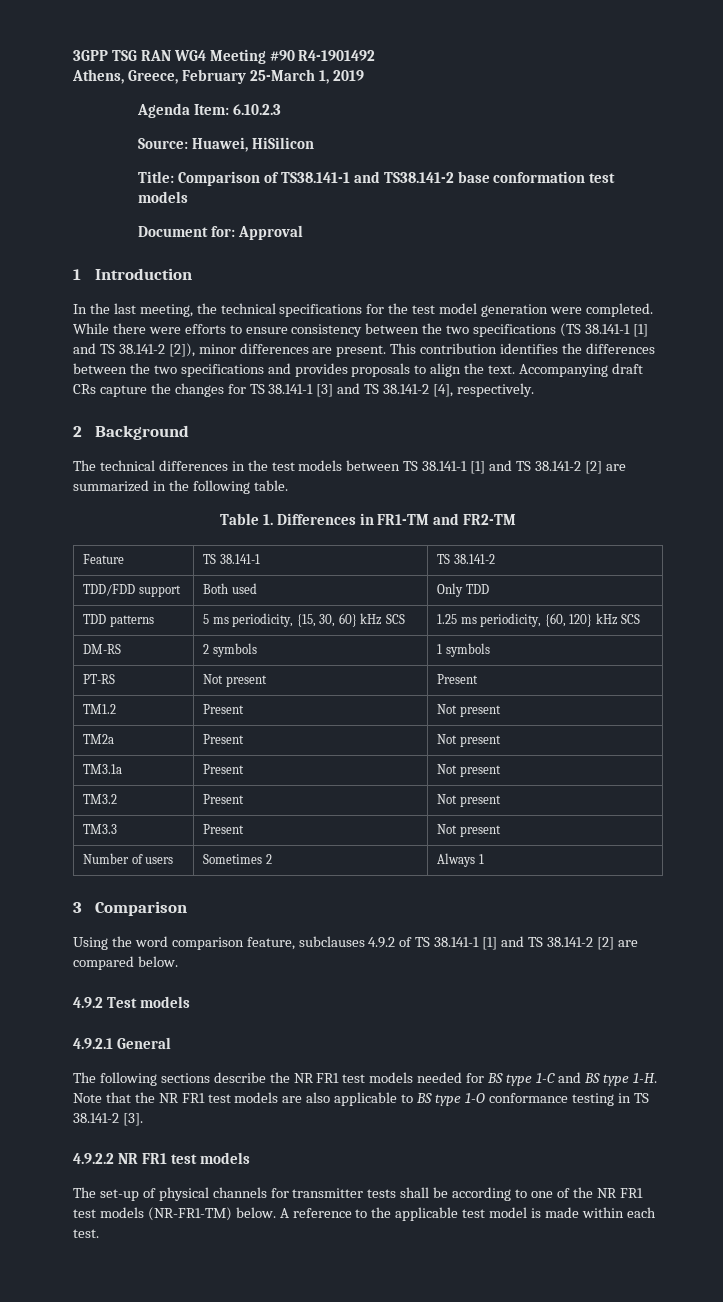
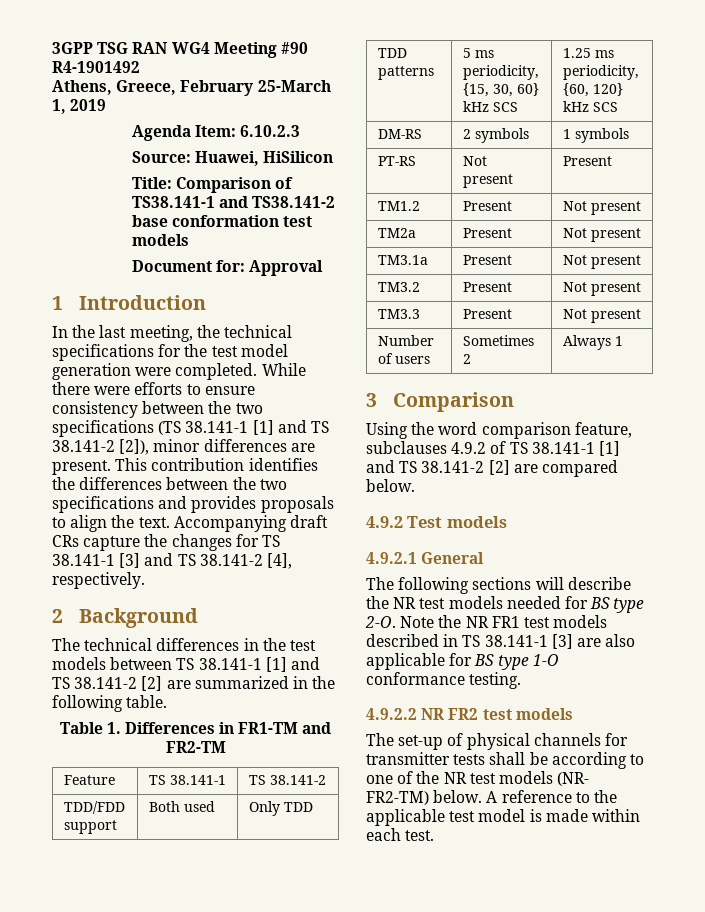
- The following sections describe the NR FR1 test models needed for BS type 1-C and BS type 1-H. Note that the NR FR1 test models are also applicable to BS type 1-O conformance testing in TS 38.141-2 [3].
+ The following sections will describe the NR test models needed for BS type 2-O. Note the NR FR1 test models described in TS 38.141-1 [3] are also applicable for BS type 1-O conformance testing.
- 4.9.2.2 NR FR1 test models
+ 4.9.2.2 NR FR2 test models
- The set-up of physical channels for transmitter tests shall be according to one of the NR FR1 test models (NR-FR1-TM) below.
+ The set-up of physical channels for transmitter tests shall be according to one of the NR test models (NR- FR2-TM) below.

